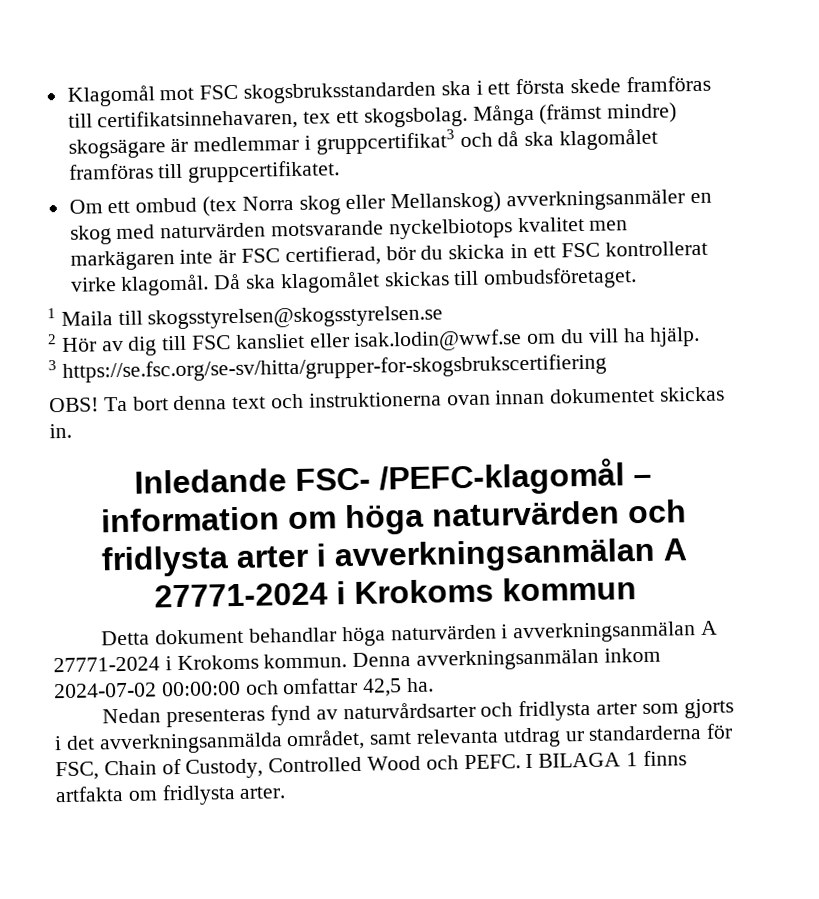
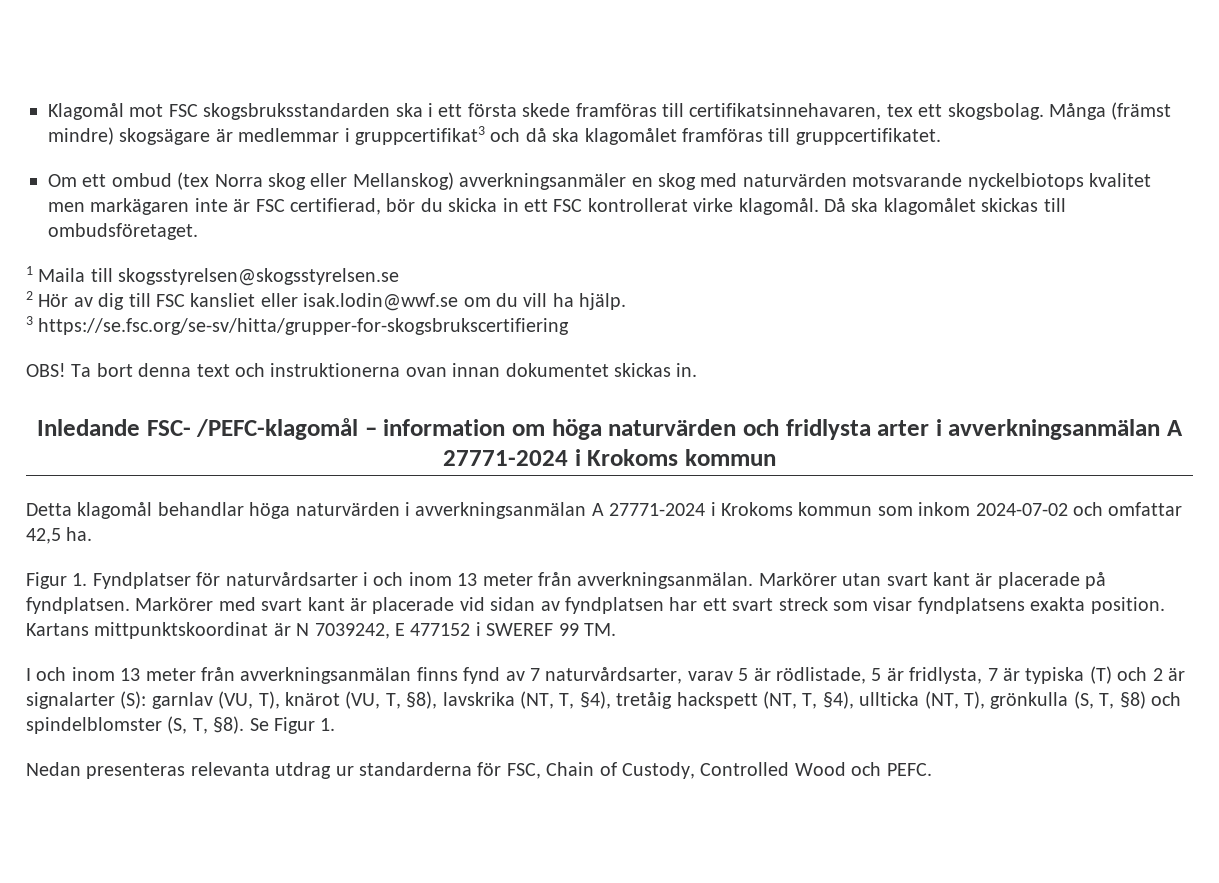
- Detta dokument behandlar höga naturvärden i avverkningsanmälan A 27771-2024 i Krokoms kommun. Denna avverkningsanmälan inkom 2024-07-02 00:00:00 och omfattar 42,5 ha.
+ Detta klagomål behandlar höga naturvärden i avverkningsanmälan A 27771-2024 i Krokoms kommun som inkom 2024-07-02 och omfattar 42,5 ha.
- Nedan presenteras fynd av naturvårdsarter och fridlysta arter som gjorts i det avverkningsanmälda området, samt relevanta utdrag ur standarderna för FSC, Chain of Custody, Controlled Wood och PEFC. I BILAGA 1 finns artfakta om fridlysta arter.
+ Figur 1. Fyndplatser för naturvårdsarter i och inom 13 meter från avverkningsanmälan. Markörer utan svart kant är placerade på fyndplatsen. Markörer med svart kant är placerade vid sidan av fyndplatsen har ett svart streck som visar fyndplatsens exakta position. Kartans mittpunktskoordinat är N 7039242, E 477152 i SWEREF 99 TM.
+ I och inom 13 meter från avverkningsanmälan finns fynd av 7 naturvårdsarter, varav 5 är rödlistade, 5 är fridlysta, 7 är typiska (T) och 2 är signalarter (S): garnlav (VU, T), knärot (VU, T, §8), lavskrika (NT, T, §4), tretåig hackspett (NT, T, §4), ullticka (NT, T), grönkulla (S, T, §8) och spindelblomster (S, T, §8). Se Figur 1.
+ Nedan presenteras relevanta utdrag ur standarderna för FSC, Chain of Custody, Controlled Wood och PEFC.

